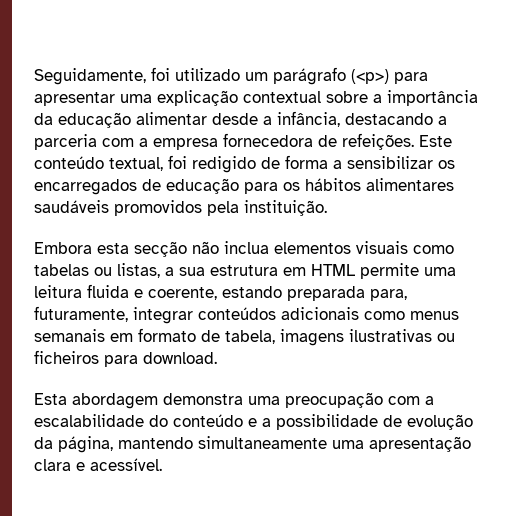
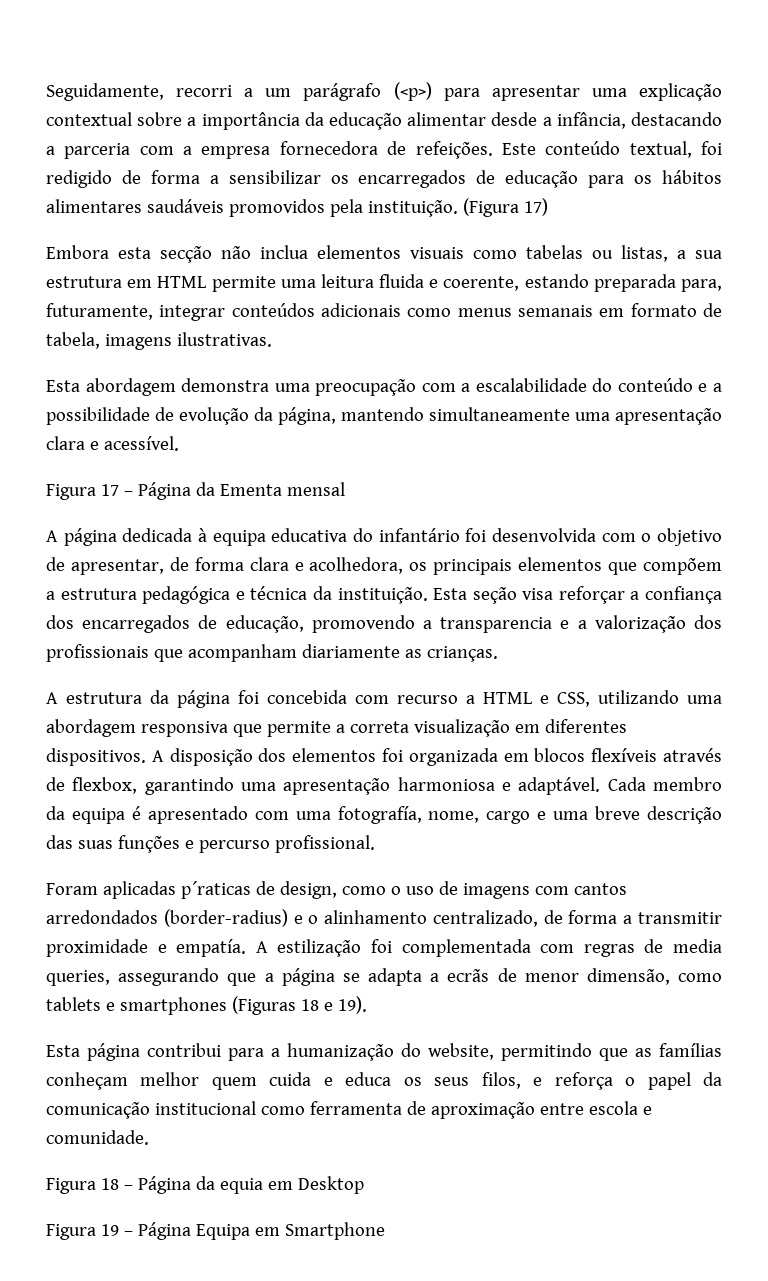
- Seguidamente, foi utilizado um parágrafo (<p>) para apresentar uma explicação contextual sobre a importância da educação alimentar desde a infância, destacando a parceria com a empresa fornecedora de refeições.
+ Seguidamente, recorri a um parágrafo (<p>) para apresentar uma explicação contextual sobre a importância da educação alimentar desde a infância, destacando a parceria com a empresa fornecedora de refeições.
+ (Figura 17)
- Embora esta secção não inclua elementos visuais como tabelas ou listas, a sua estrutura em HTML permite uma leitura fluida e coerente, estando preparada para, futuramente, integrar conteúdos adicionais como menus semanais em formato de tabela, imagens ilustrativas ou ficheiros para download.
+ Embora esta secção não inclua elementos visuais como tabelas ou listas, a sua estrutura em HTML permite uma leitura fluida e coerente, estando preparada para, futuramente, integrar conteúdos adicionais como menus semanais em formato de tabela, imagens ilustrativas.
+ Figura 17 – Página da Ementa mensal
+ A página dedicada à equipa educativa do infantário foi desenvolvida com o objetivo de apresentar, de forma clara e acolhedora, os principais elementos que compõem a estrutura pedagógica e técnica da instituição. Esta seção visa reforçar a confiança dos encarregados de educação, promovendo a transparencia e a valorização dos profissionais que acompanham diariamente as crianças.
+ A estrutura da página foi concebida com recurso a HTML e CSS, utilizando uma abordagem responsiva que permite a correta visualização em diferentes dispositivos. A disposição dos elementos foi organizada em blocos flexíveis através de flexbox, garantindo uma apresentação harmoniosa e adaptável. Cada membro da equipa é apresentado com uma fotografía, nome, cargo e uma breve descrição das suas funções e percurso profissional.
+ Foram aplicadas p´raticas de design, como o uso de imagens com cantos arredondados (border-radius) e o alinhamento centralizado, de forma a transmitir proximidade e empatía. A estilização foi complementada com regras de media queries, assegurando que a página se adapta a ecrãs de menor dimensão, como tablets e smartphones (Figuras 18 e 19).
+ Esta página contribui para a humanização do website, permitindo que as famílias conheçam melhor quem cuida e educa os seus filos, e reforça o papel da comunicação institucional como ferramenta de aproximação entre escola e comunidade.
+ Figura 18 – Página da equia em Desktop
+ Figura 19 – Página Equipa em Smartphone

